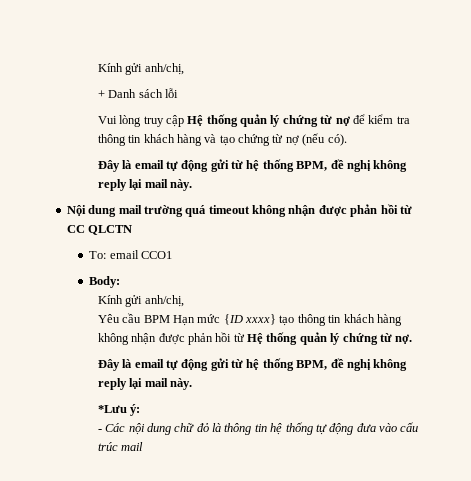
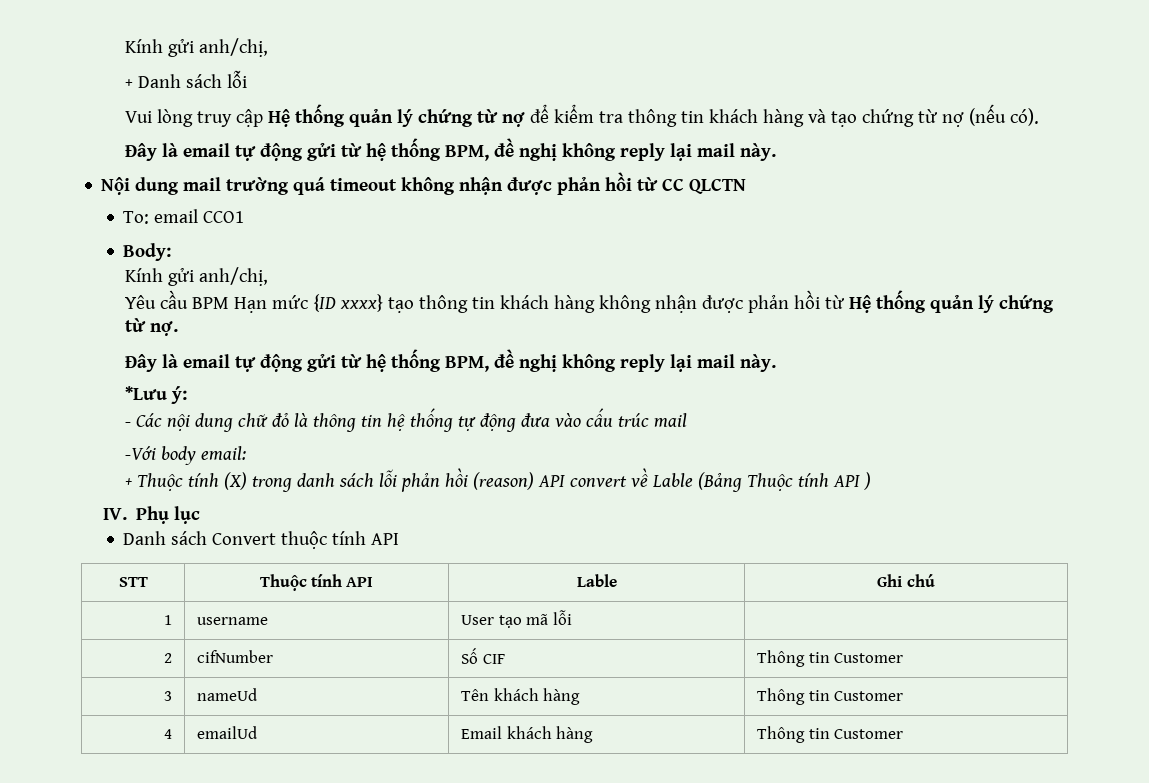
+ -Với body email:
+ + Thuộc tính (X) trong danh sách lỗi phản hồi (reason) API convert về Lable (Bảng Thuộc tính API )
+ IV. Phụ lục
+ Danh sách Convert thuộc tính API
+ STT | Thuộc tính API | Lable | Ghi chú
+ 1 | username | User tạo mã lỗi |
+ 2 | cifNumber | Số CIF | Thông tin Customer
+ 3 | nameUd | Tên khách hàng | Thông tin Customer
+ 4 | emailUd | Email khách hàng | Thông tin Customer

